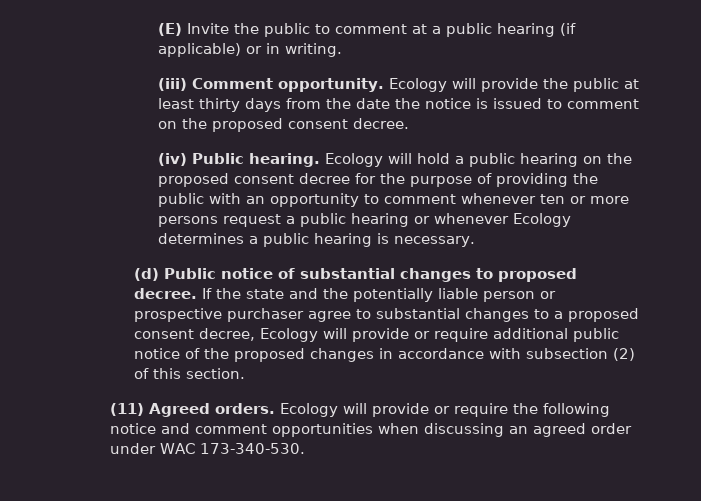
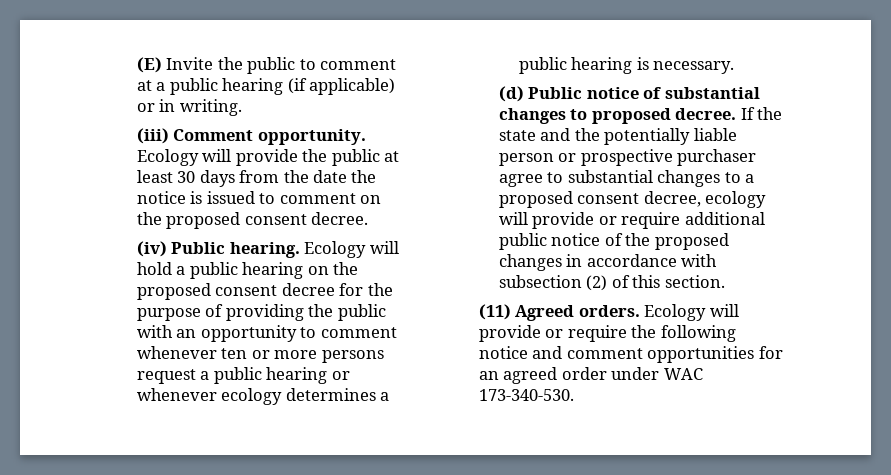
- Ecology will provide the public at least thirty days from the date the notice is issued to comment on the proposed consent decree.
+ Ecology will provide the public at least 30 days from the date the notice is issued to comment on the proposed consent decree.
- Ecology will hold a public hearing on the proposed consent decree for the purpose of providing the public with an opportunity to comment whenever ten or more persons request a public hearing or whenever Ecology determines a public hearing is necessary.
+ Ecology will hold a public hearing on the proposed consent decree for the purpose of providing the public with an opportunity to comment whenever ten or more persons request a public hearing or whenever ecology determines a public hearing is necessary.
- If the state and the potentially liable person or prospective purchaser agree to substantial changes to a proposed consent decree, Ecology will provide or require additional public notice of the proposed changes in accordance with subsection (2) of this section.
+ If the state and the potentially liable person or prospective purchaser agree to substantial changes to a proposed consent decree, ecology will provide or require additional public notice of the proposed changes in accordance with subsection (2) of this section.
- Ecology will provide or require the following notice and comment opportunities when discussing an agreed order under WAC 173-340-530.
+ Ecology will provide or require the following notice and comment opportunities for an agreed order under WAC 173-340-530.

